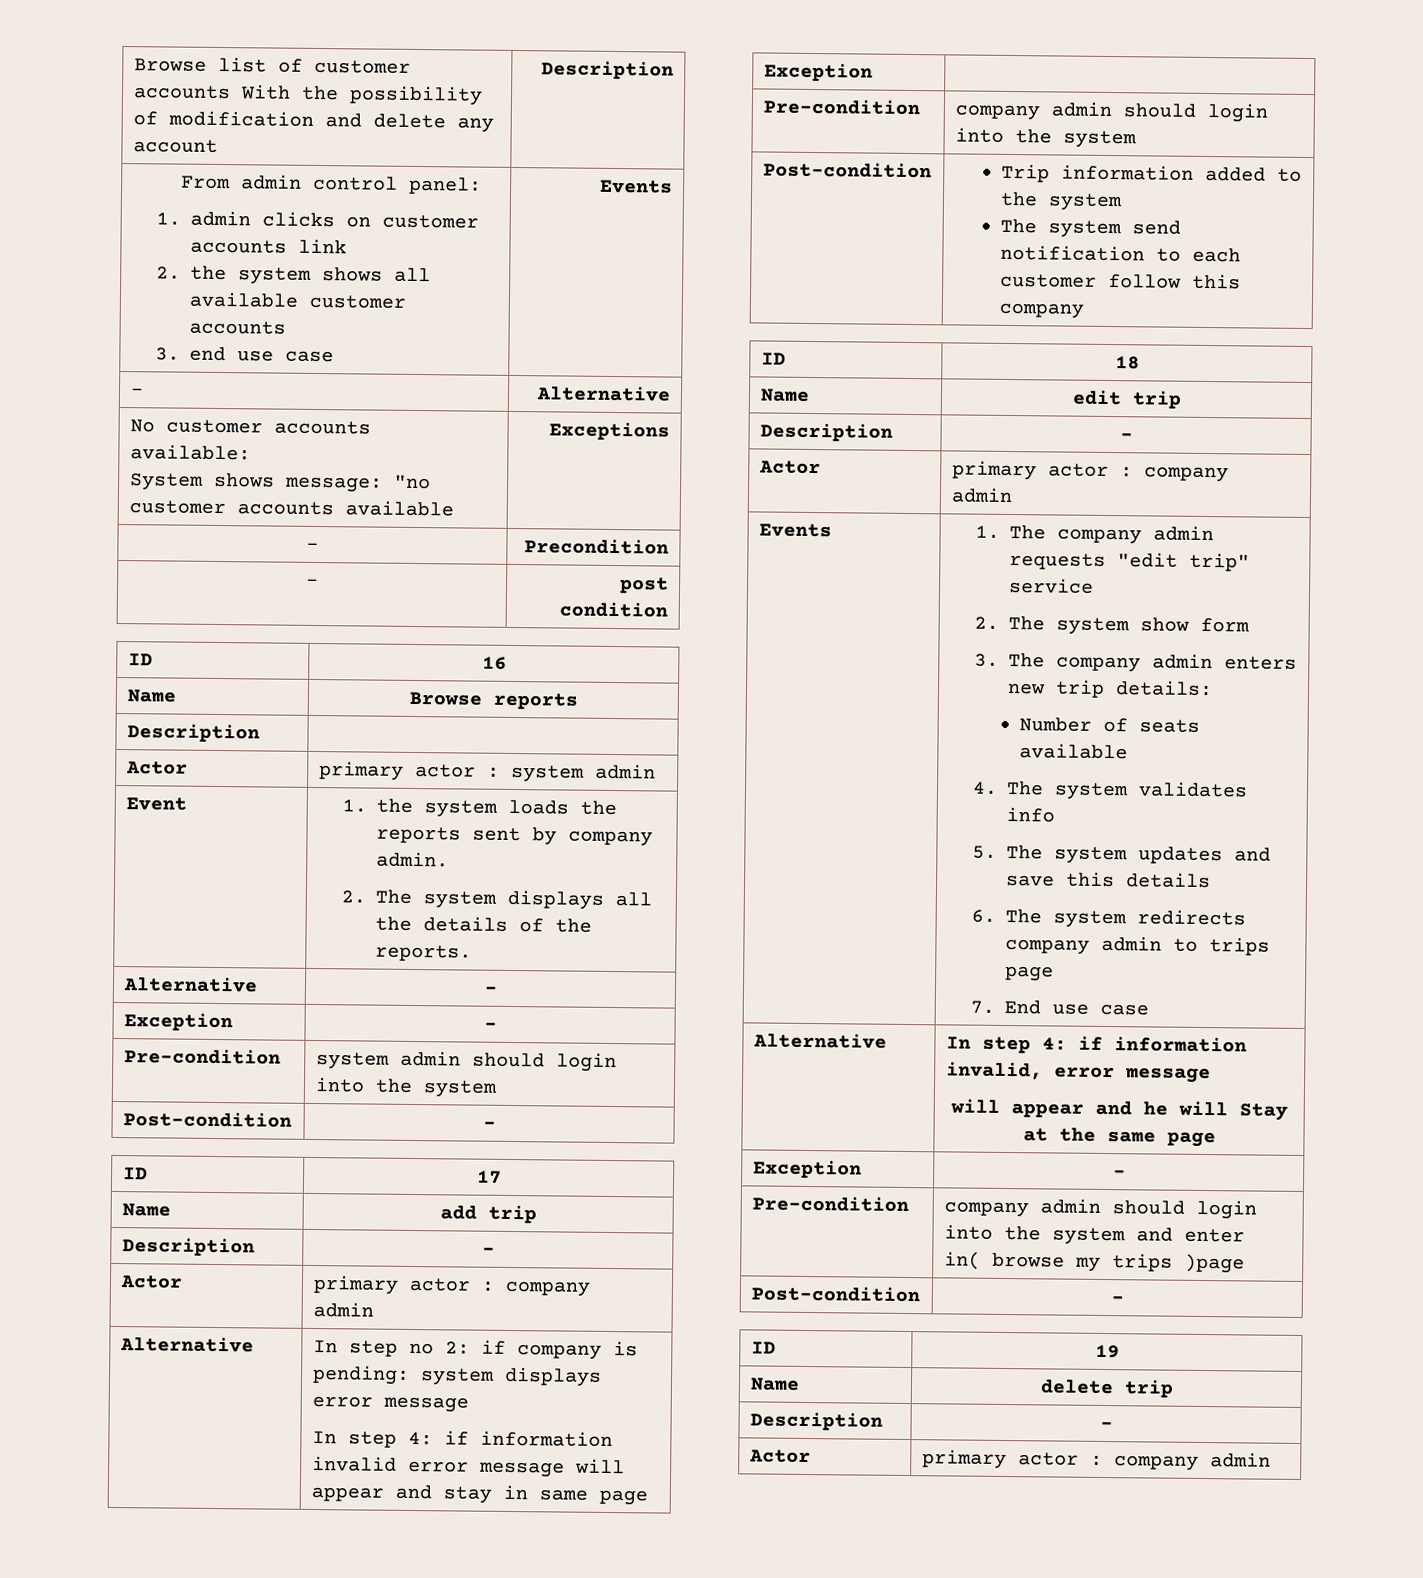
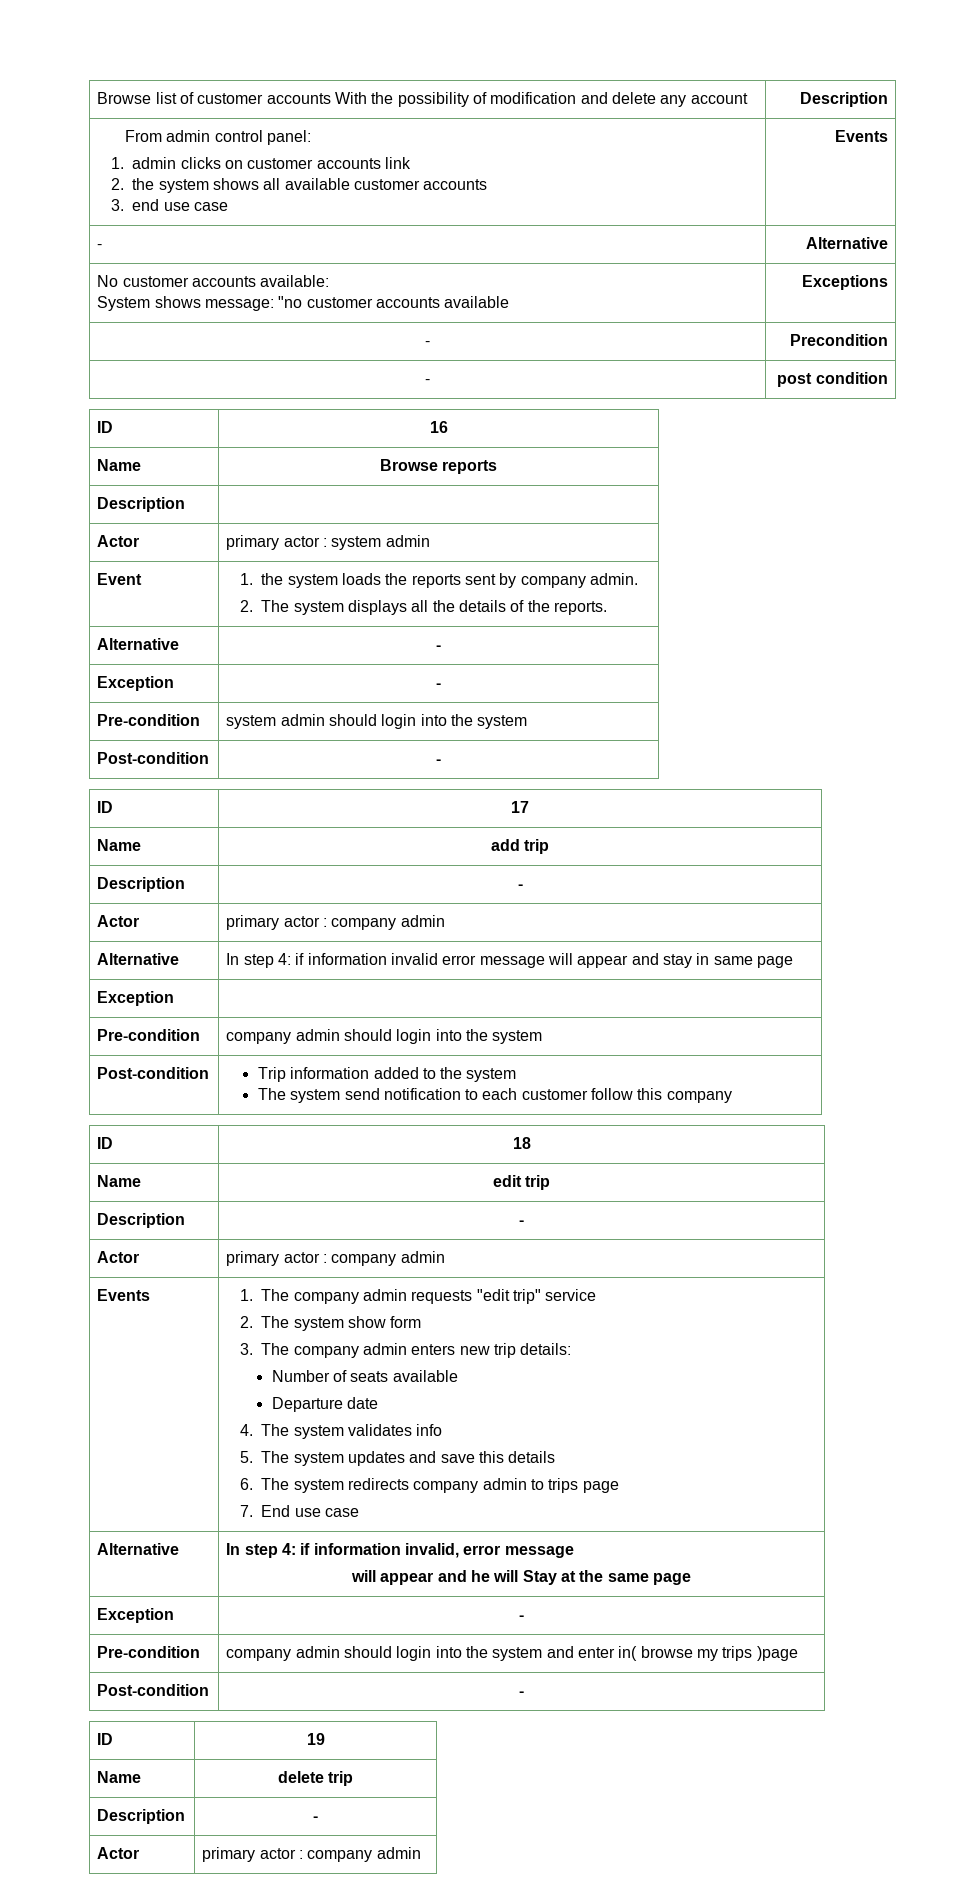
- Alternative | In step no 2: if company is pending: system displays error message
- In step 4: if information invalid error message will appear and stay in same page
+ Alternative | In step 4: if information invalid error message will appear and stay in same page
+ Departure date

